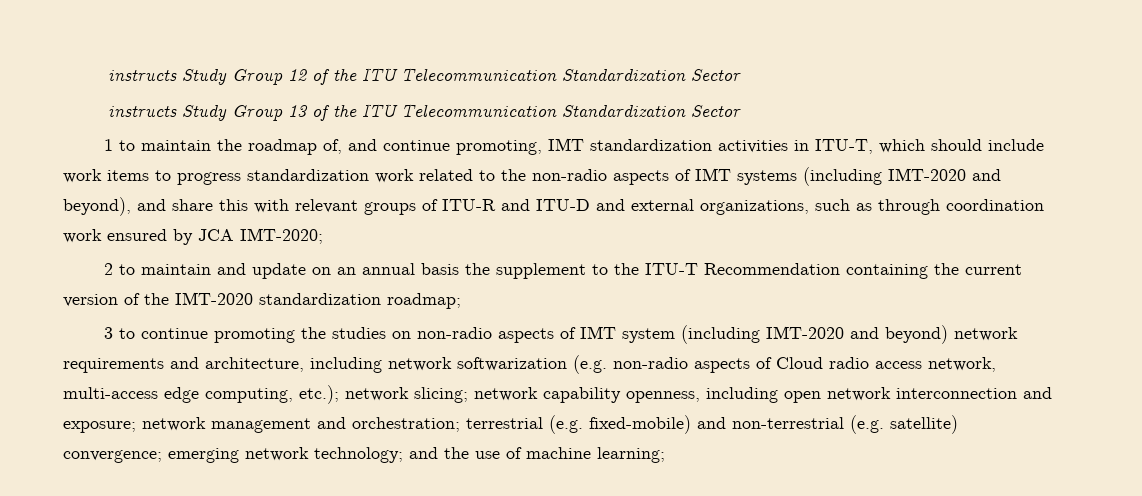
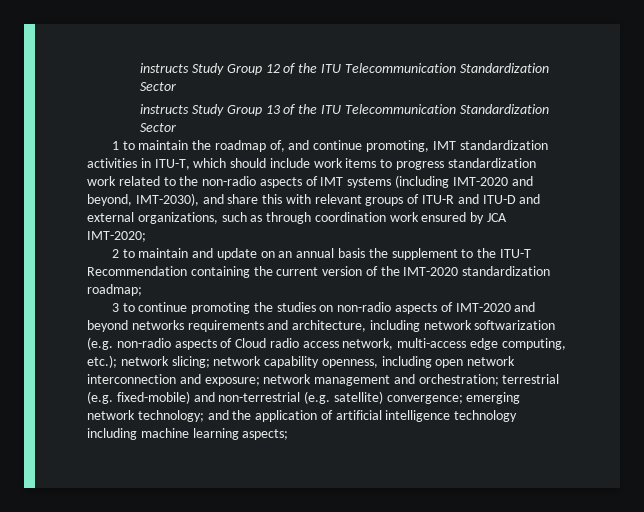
- 1 to maintain the roadmap of, and continue promoting, IMT standardization activities in ITU-T, which should include work items to progress standardization work related to the non-radio aspects of IMT systems (including IMT-2020 and beyond), and share this with relevant groups of ITU-R and ITU-D and external organizations, such as through coordination work ensured by JCA IMT-2020;
+ 1 to maintain the roadmap of, and continue promoting, IMT standardization activities in ITU-T, which should include work items to progress standardization work related to the non-radio aspects of IMT systems (including IMT-2020 and beyond, IMT-2030), and share this with relevant groups of ITU-R and ITU-D and external organizations, such as through coordination work ensured by JCA IMT-2020;
- 3 to continue promoting the studies on non-radio aspects of IMT system (including IMT-2020 and beyond) network requirements and architecture, including network softwarization (e.g. non-radio aspects of Cloud radio access network, multi-access edge computing, etc.); network slicing; network capability openness, including open network interconnection and exposure; network management and orchestration; terrestrial (e.g. fixed-mobile) and non-terrestrial (e.g. satellite) convergence; emerging network technology; and the use of machine learning;
+ 3 to continue promoting the studies on non-radio aspects of IMT-2020 and beyond networks requirements and architecture, including network softwarization (e.g. non-radio aspects of Cloud radio access network, multi-access edge computing, etc.); network slicing; network capability openness, including open network interconnection and exposure; network management and orchestration; terrestrial (e.g. fixed-mobile) and non-terrestrial (e.g. satellite) convergence; emerging network technology; and the application of artificial intelligence technology including machine learning aspects;

